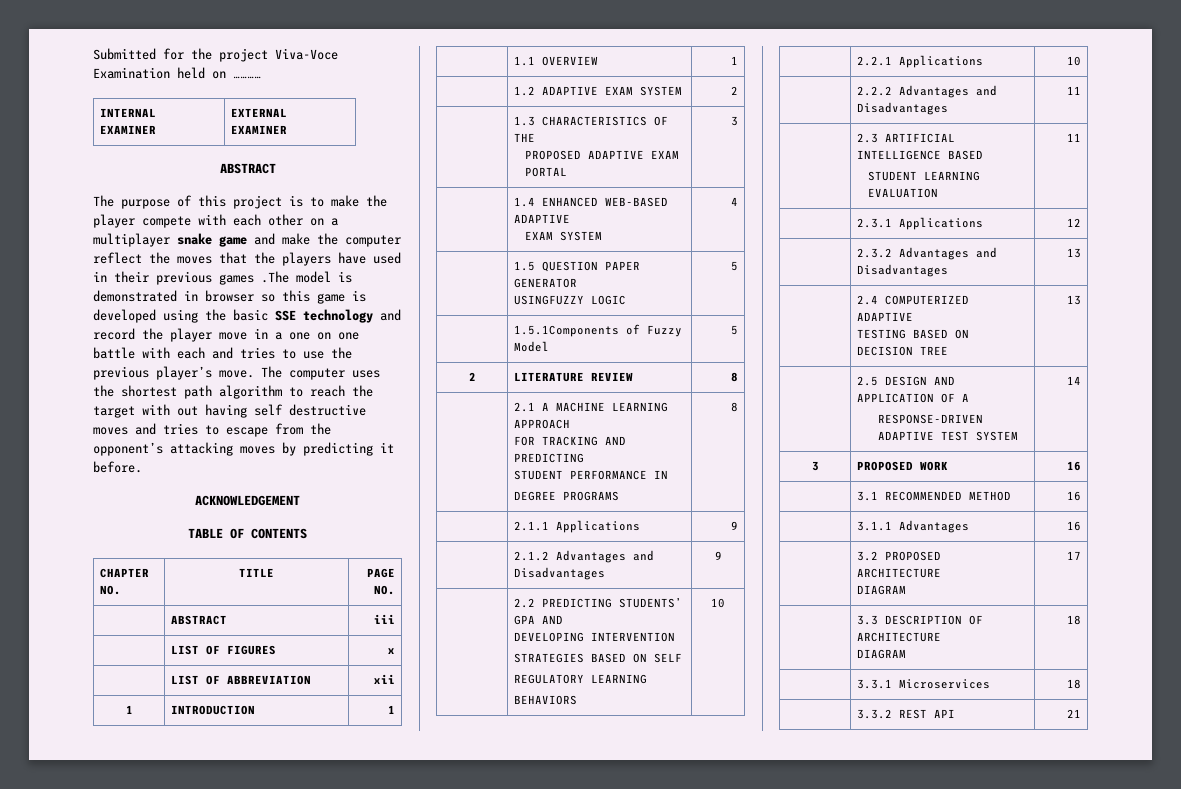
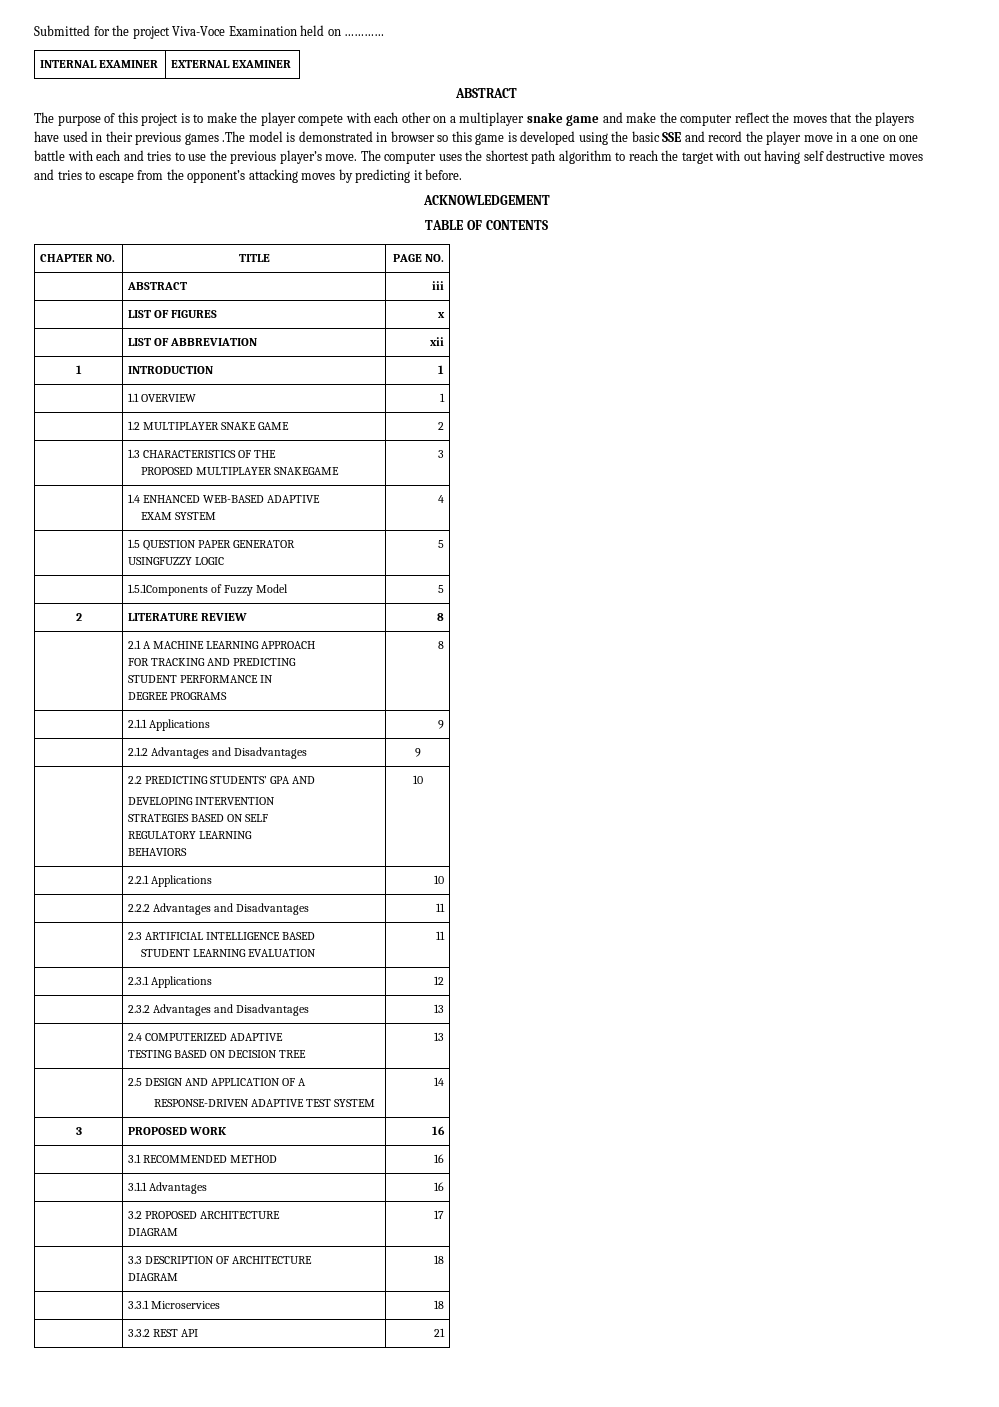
- The purpose of this project is to make the player compete with each other on a multiplayer snake game and make the computer reflect the moves that the players have used in their previous games .The model is demonstrated in browser so this game is developed using the basic SSE technology and record the player move in a one on one battle with each and tries to use the previous player’s move.
+ The purpose of this project is to make the player compete with each other on a multiplayer snake game and make the computer reflect the moves that the players have used in their previous games .The model is demonstrated in browser so this game is developed using the basic SSE and record the player move in a one on one battle with each and tries to use the previous player’s move.
- | 1.2 ADAPTIVE EXAM SYSTEM | 2
+ | 1.2 MULTIPLAYER SNAKE GAME | 2
  | 1.3 CHARACTERISTICS OF THE
- PROPOSED ADAPTIVE EXAM PORTAL | 3
+ PROPOSED MULTIPLAYER SNAKEGAME | 3

